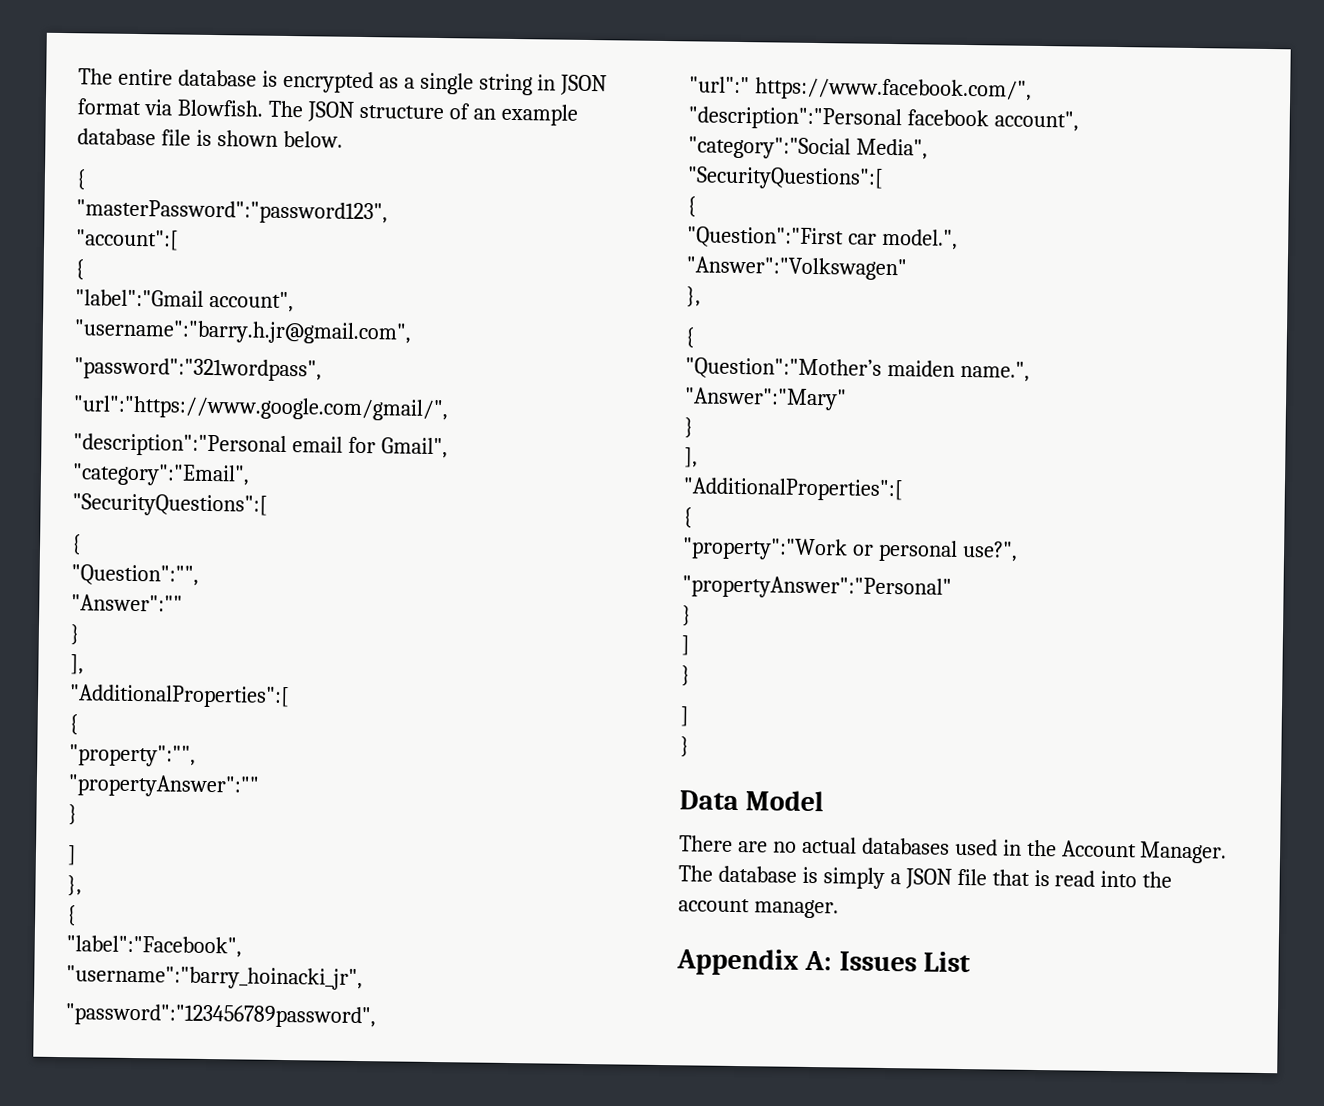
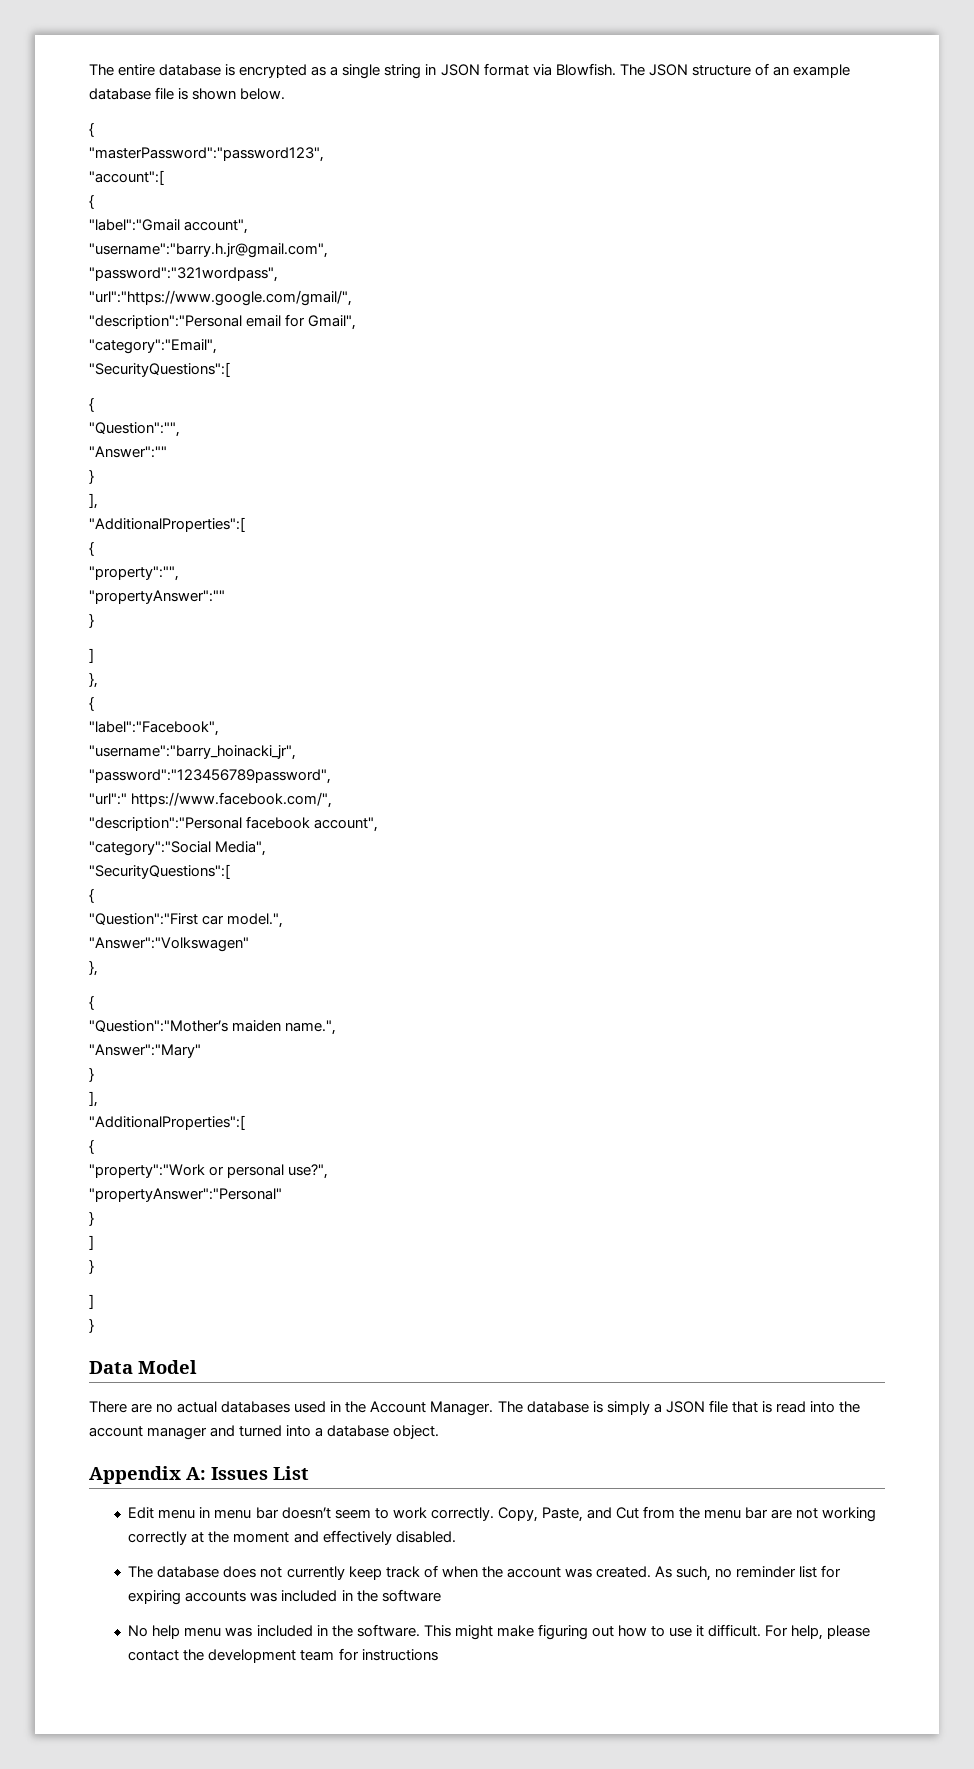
- The database is simply a JSON file that is read into the account manager.
+ The database is simply a JSON file that is read into the account manager and turned into a database object.
  Appendix A: Issues List
+ Edit menu in menu bar doesn’t seem to work correctly. Copy, Paste, and Cut from the menu bar are not working correctly at the moment and effectively disabled.
+ The database does not currently keep track of when the account was created. As such, no reminder list for expiring accounts was included in the software
+ No help menu was included in the software. This might make figuring out how to use it difficult. For help, please contact the development team for instructions

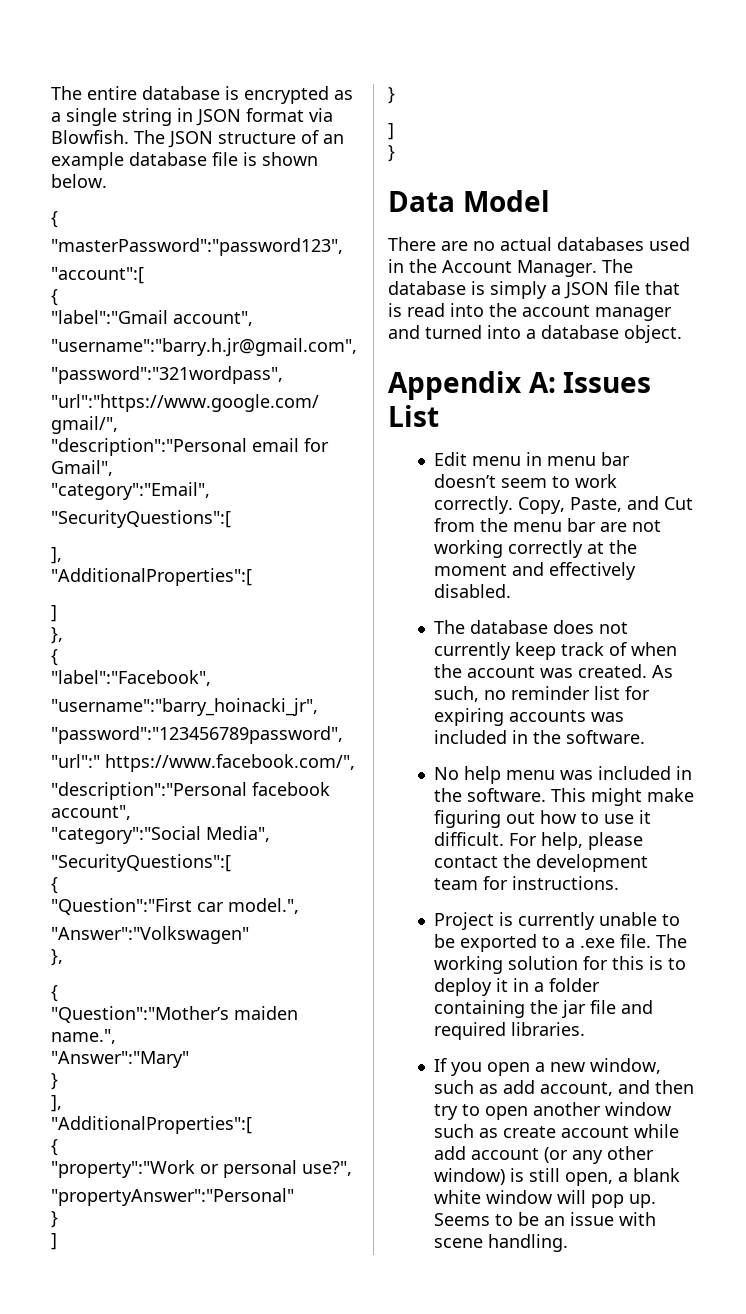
  "category":"Email",
  "SecurityQuestions":[
- {
- "Question":"",
- "Answer":""
- }
  ],
  "AdditionalProperties":[
- {
- "property":"",
- "propertyAnswer":""
- }
- As such, no reminder list for expiring accounts was included in the software
+ As such, no reminder list for expiring accounts was included in the software.
- For help, please contact the development team for instructions
+ For help, please contact the development team for instructions.
+ Project is currently unable to be exported to a .exe file. The working solution for this is to deploy it in a folder containing the jar file and required libraries.
+ If you open a new window, such as add account, and then try to open another window such as create account while add account (or any other window) is still open, a blank white window will pop up. Seems to be an issue with scene handling.

